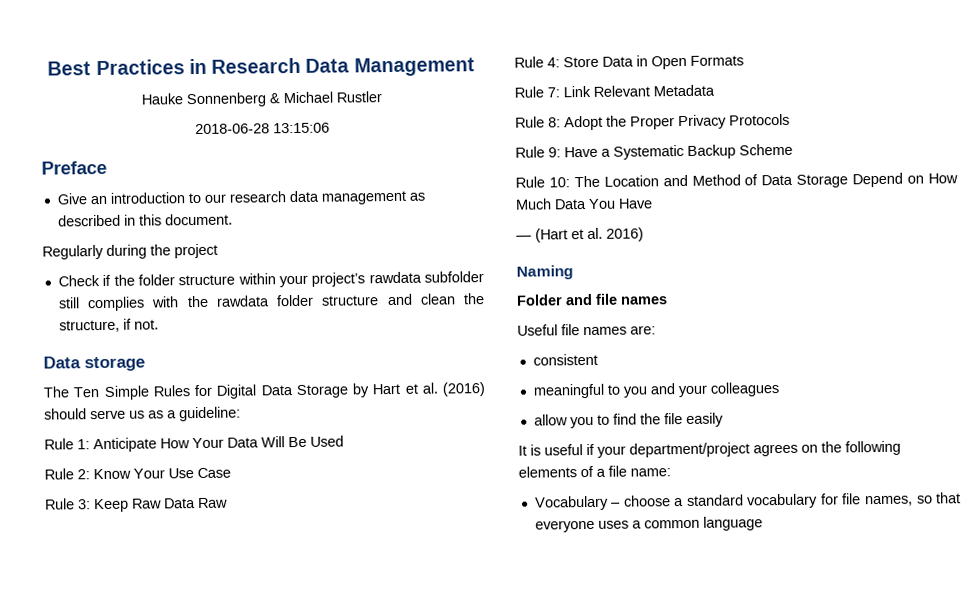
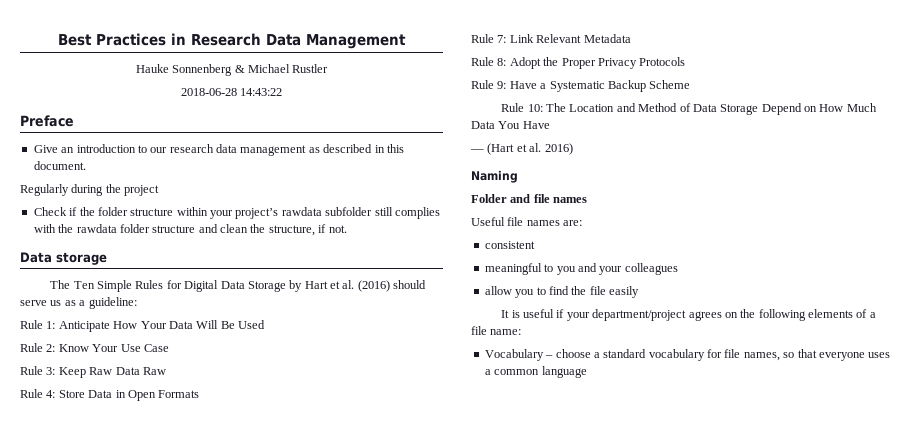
- 2018-06-28 13:15:06
+ 2018-06-28 14:43:22

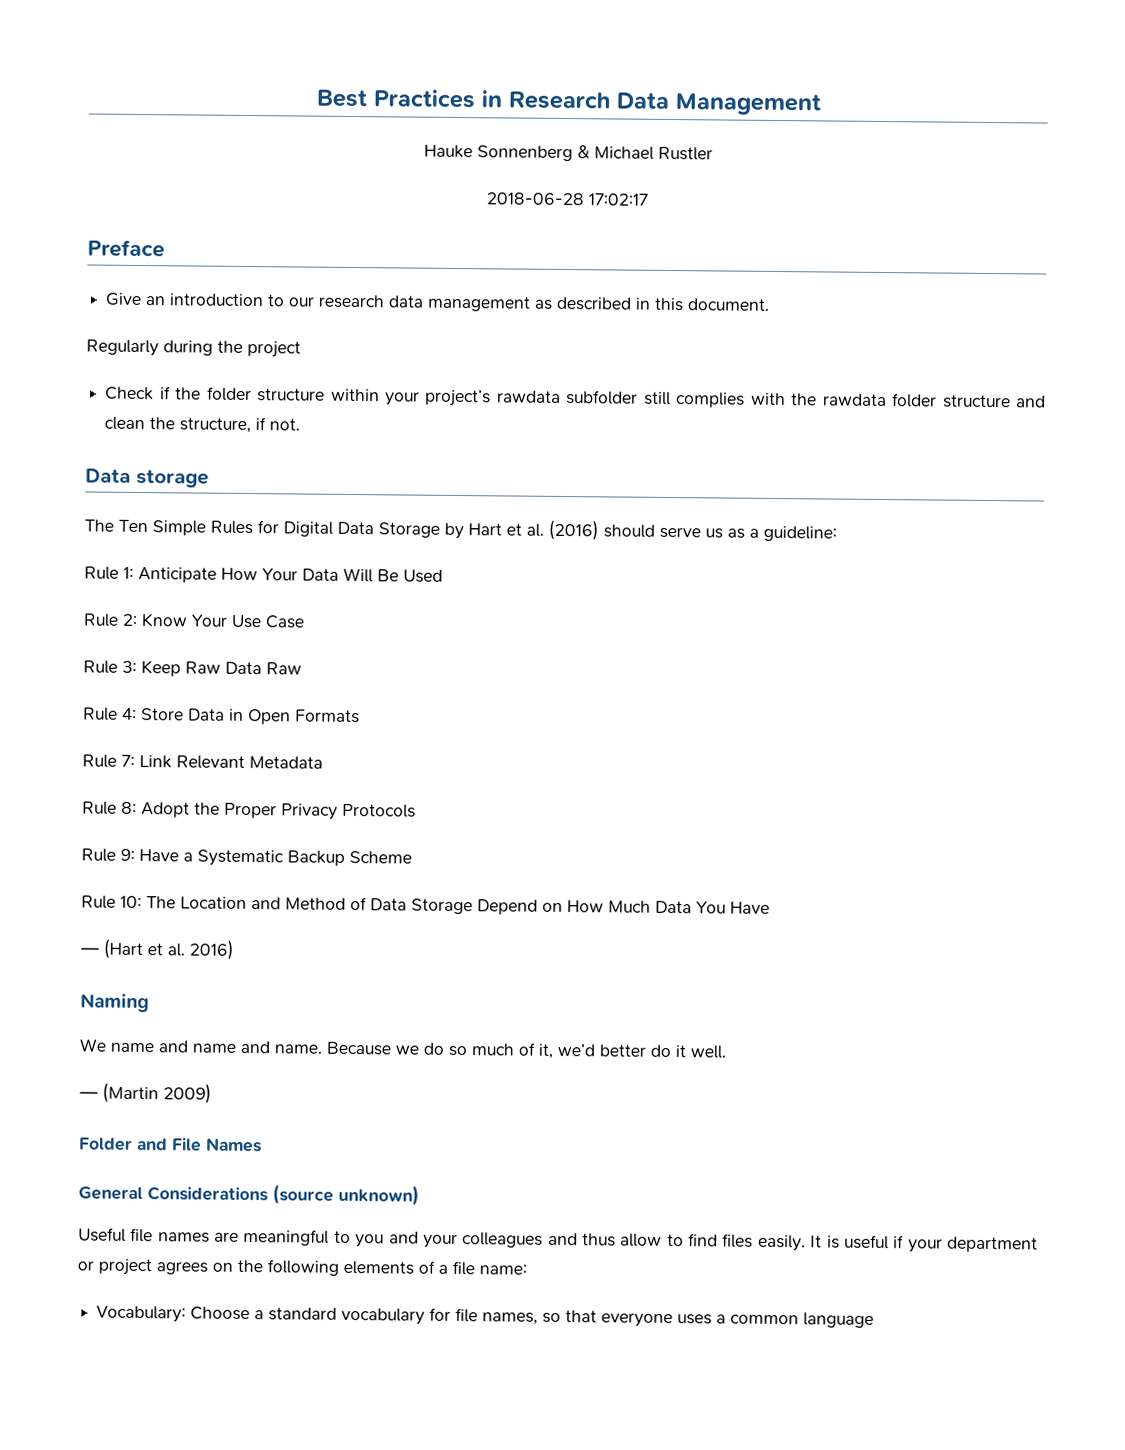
- 2018-06-28 14:43:22
+ 2018-06-28 17:02:17
- Folder and file names
+ We name and name and name. Because we do so much of it, we’d better do it well.
+ — (Martin 2009)
+ Folder and File Names
+ General Considerations (source unknown)
- Useful file names are:
- consistent
- meaningful to you and your colleagues
- allow you to find the file easily
- It is useful if your department/project agrees on the following elements of a file name:
+ Useful file names are meaningful to you and your colleagues and thus allow to find files easily. It is useful if your department or project agrees on the following elements of a file name:
- Vocabulary – choose a standard vocabulary for file names, so that everyone uses a common language
+ Vocabulary: Choose a standard vocabulary for file names, so that everyone uses a common language

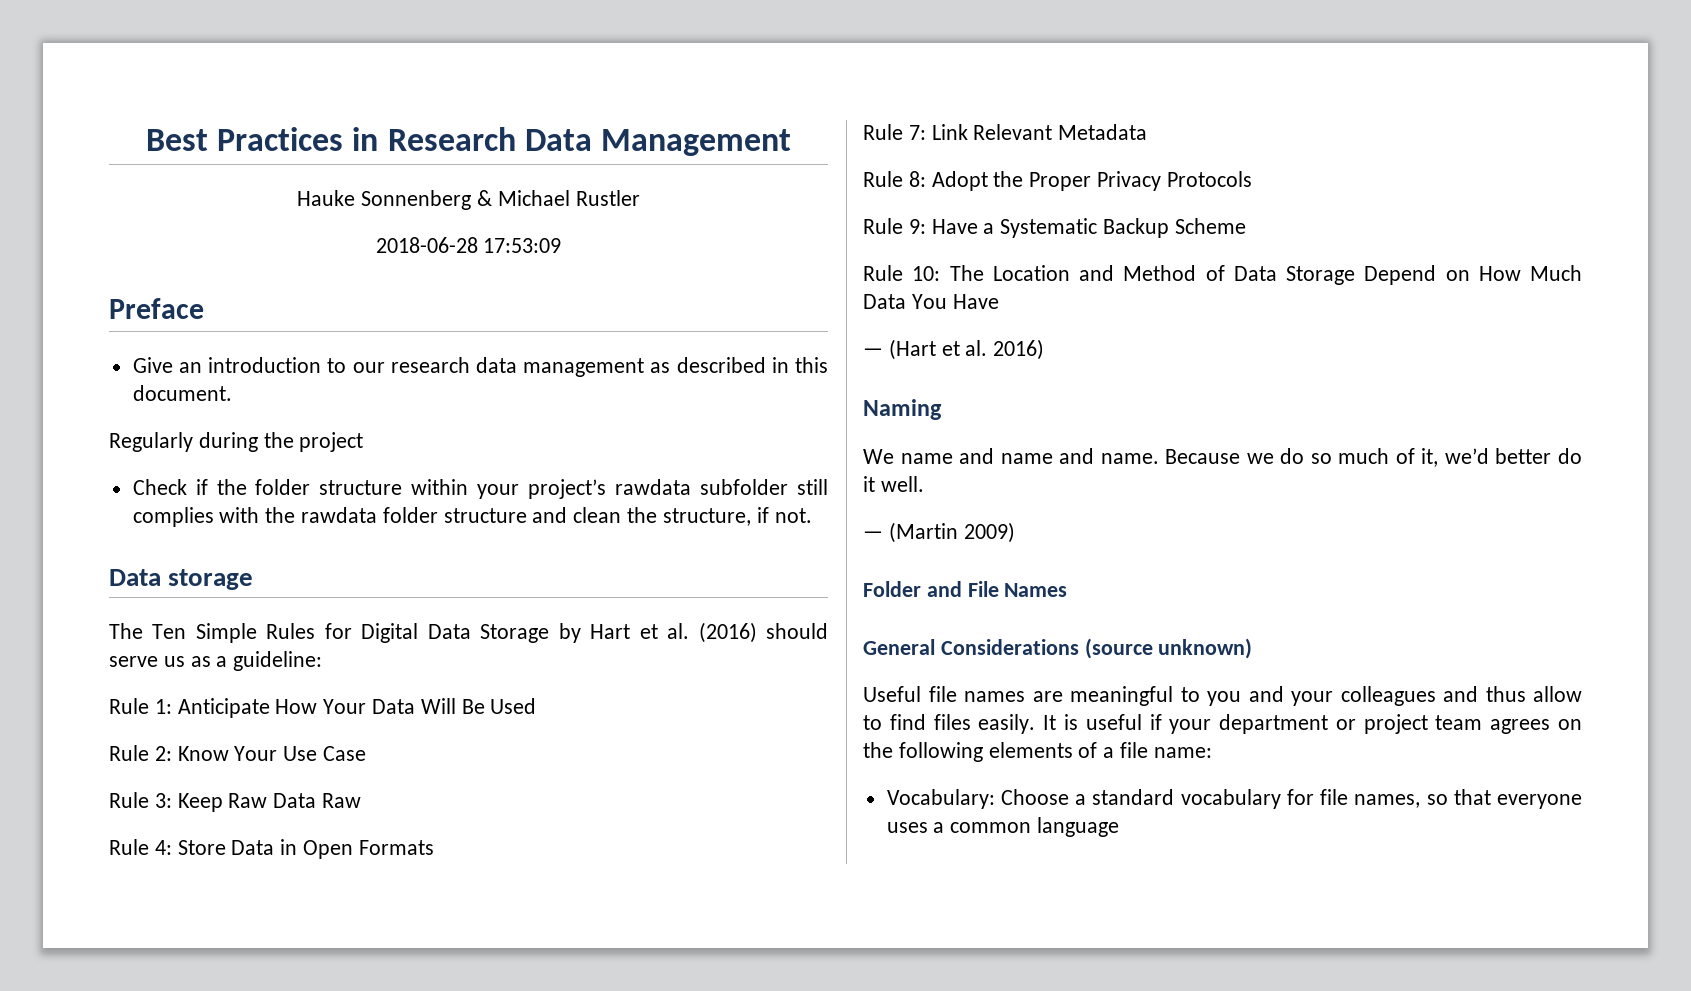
- 2018-06-28 17:02:17
+ 2018-06-28 17:53:09
- It is useful if your department or project agrees on the following elements of a file name:
+ It is useful if your department or project team agrees on the following elements of a file name:

